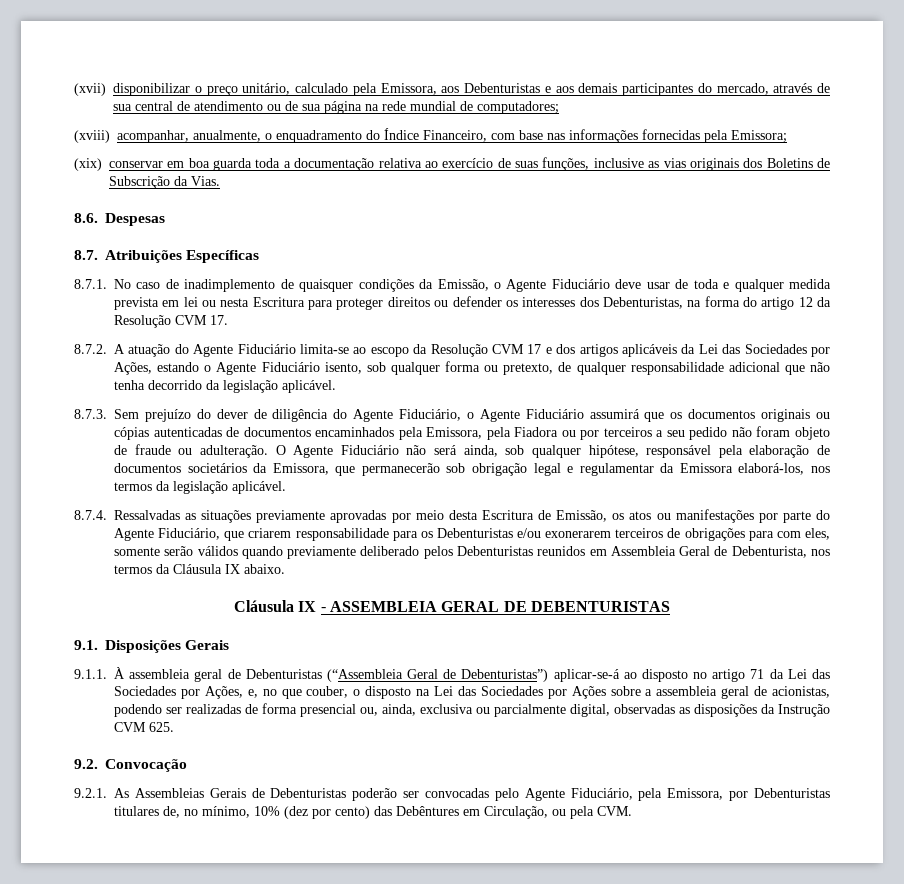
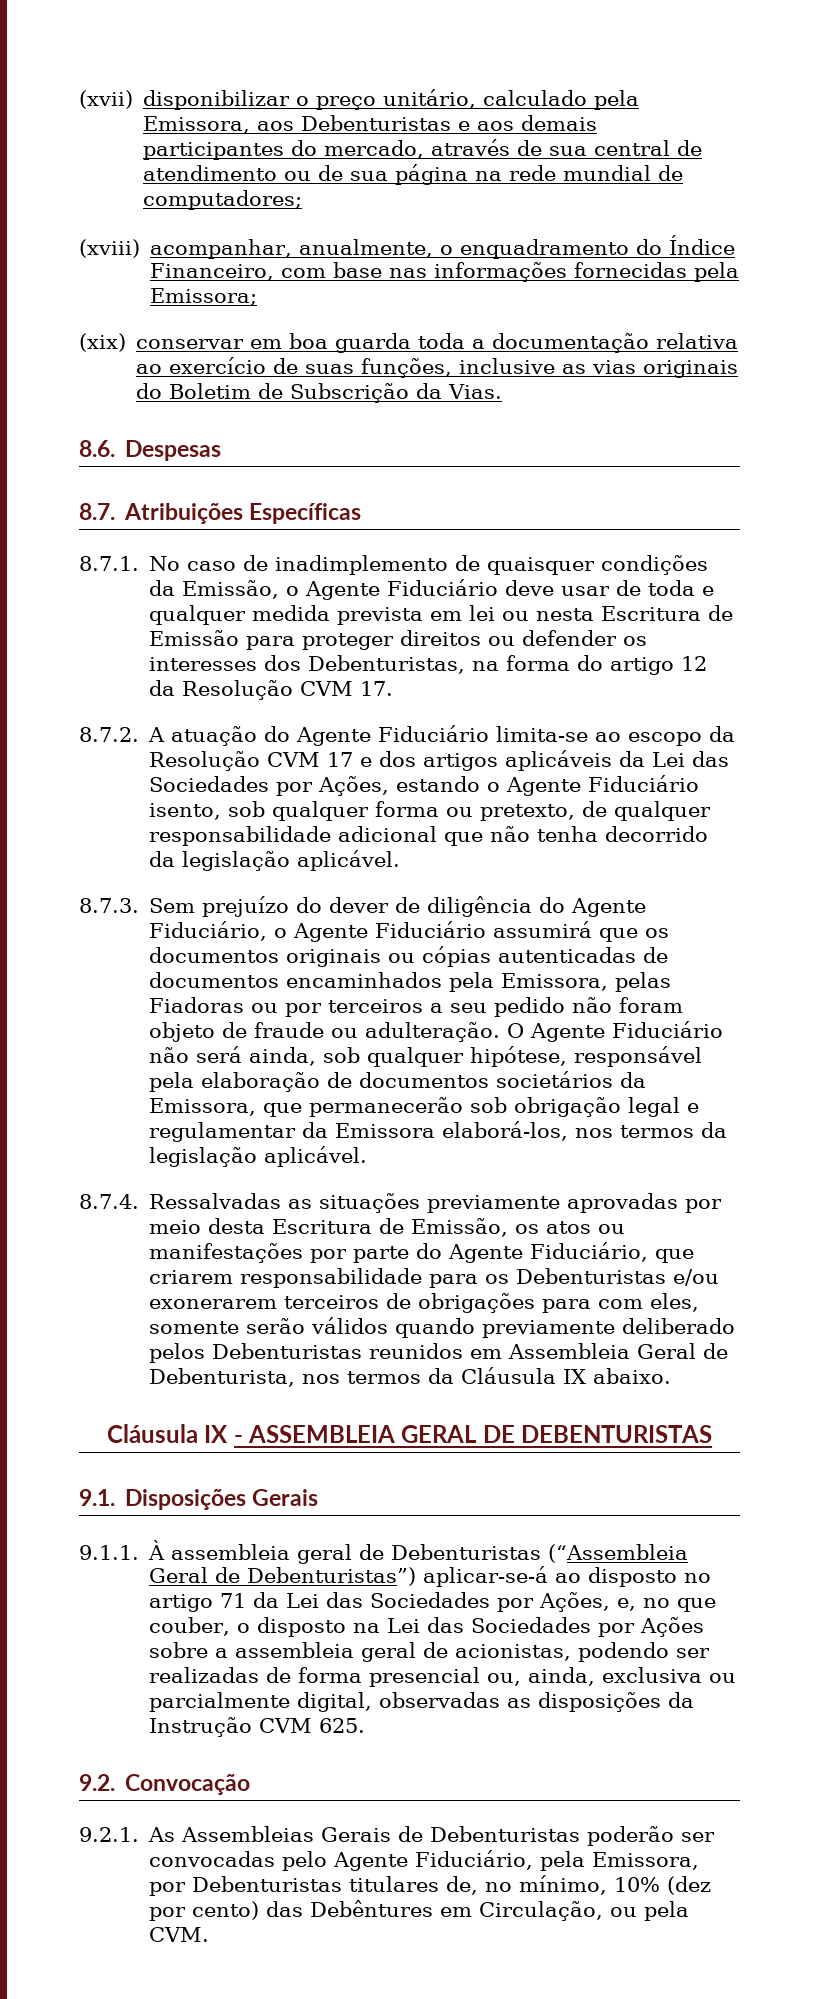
- (xix) conservar em boa guarda toda a documentação relativa ao exercício de suas funções, inclusive as vias originais dos Boletins de Subscrição da Vias.
+ (xix) conservar em boa guarda toda a documentação relativa ao exercício de suas funções, inclusive as vias originais do Boletim de Subscrição da Vias.
- 8.7.1. No caso de inadimplemento de quaisquer condições da Emissão, o Agente Fiduciário deve usar de toda e qualquer medida prevista em lei ou nesta Escritura para proteger direitos ou defender os interesses dos Debenturistas, na forma do artigo 12 da Resolução CVM 17.
+ 8.7.1. No caso de inadimplemento de quaisquer condições da Emissão, o Agente Fiduciário deve usar de toda e qualquer medida prevista em lei ou nesta Escritura de Emissão para proteger direitos ou defender os interesses dos Debenturistas, na forma do artigo 12 da Resolução CVM 17.
- 8.7.3. Sem prejuízo do dever de diligência do Agente Fiduciário, o Agente Fiduciário assumirá que os documentos originais ou cópias autenticadas de documentos encaminhados pela Emissora, pela Fiadora ou por terceiros a seu pedido não foram objeto de fraude ou adulteração.
+ 8.7.3. Sem prejuízo do dever de diligência do Agente Fiduciário, o Agente Fiduciário assumirá que os documentos originais ou cópias autenticadas de documentos encaminhados pela Emissora, pelas Fiadoras ou por terceiros a seu pedido não foram objeto de fraude ou adulteração.

